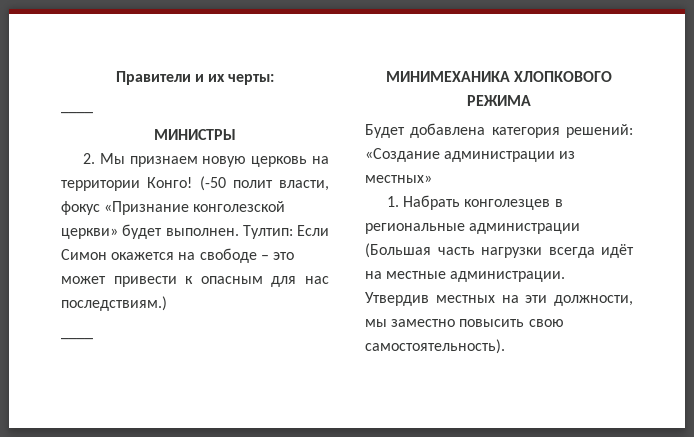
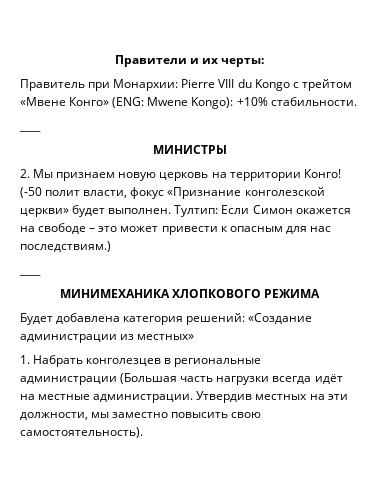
+ Правитель при Монархии: Pierre VIII du Kongo с трейтом «Мвене Конго» (ENG: Mwene Kongo): +10% стабильности.

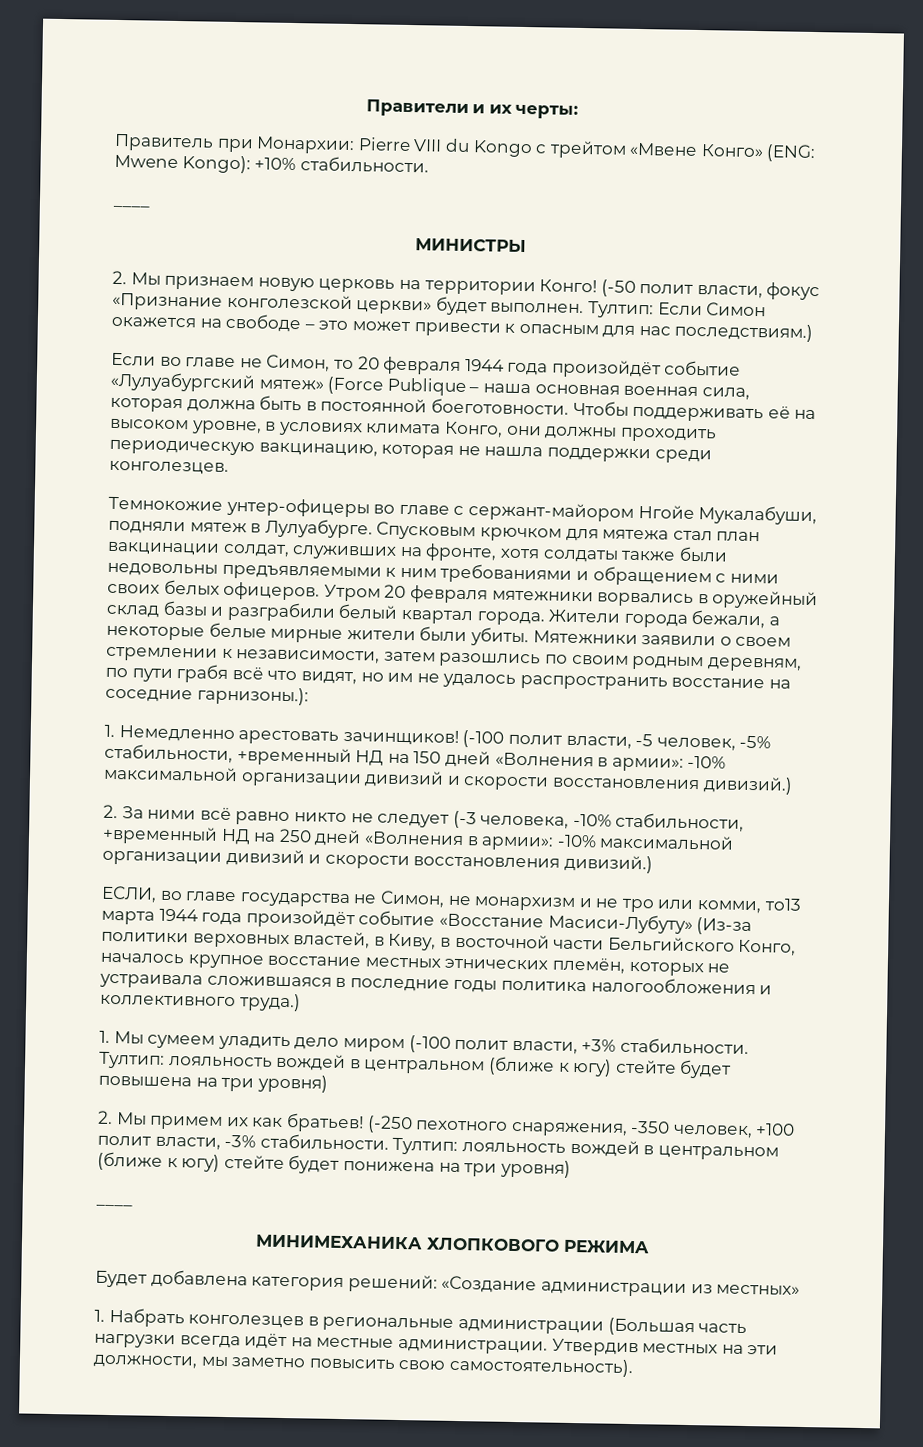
+ Если во главе не Симон, то 20 февраля 1944 года произойдёт событие «Лулуабургский мятеж» (Force Publique – наша основная военная сила, которая должна быть в постоянной боеготовности. Чтобы поддерживать её на высоком уровне, в условиях климата Конго, они должны проходить периодическую вакцинацию, которая не нашла поддержки среди конголезцев.
+ Темнокожие унтер-офицеры во главе с сержант-майором Нгойе Мукалабуши, подняли мятеж в Лулуабурге. Спусковым крючком для мятежа стал план вакцинации солдат, служивших на фронте, хотя солдаты также были недовольны предъявляемыми к ним требованиями и обращением с ними своих белых офицеров. Утром 20 февраля мятежники ворвались в оружейный склад базы и разграбили белый квартал города. Жители города бежали, а некоторые белые мирные жители были убиты. Мятежники заявили о своем стремлении к независимости, затем разошлись по своим родным деревням, по пути грабя всё что видят, но им не удалось распространить восстание на соседние гарнизоны.):
+ 1. Немедленно арестовать зачинщиков! (-100 полит власти, -5 человек, -5% стабильности, +временный НД на 150 дней «Волнения в армии»: -10% максимальной организации дивизий и скорости восстановления дивизий.)
+ 2. За ними всё равно никто не следует (-3 человека, -10% стабильности, +временный НД на 250 дней «Волнения в армии»: -10% максимальной организации дивизий и скорости восстановления дивизий.)
+ ЕСЛИ, во главе государства не Симон, не монархизм и не тро или комми, то13 марта 1944 года произойдёт событие «Восстание Масиси-Лубуту» (Из-за политики верховных властей, в Киву, в восточной части Бельгийского Конго, началось крупное восстание местных этнических племён, которых не устраивала сложившаяся в последние годы политика налогообложения и коллективного труда.)
+ 1. Мы сумеем уладить дело миром (-100 полит власти, +3% стабильности. Тултип: лояльность вождей в центральном (ближе к югу) стейте будет повышена на три уровня)
+ 2. Мы примем их как братьев! (-250 пехотного снаряжения, -350 человек, +100 полит власти, -3% стабильности. Тултип: лояльность вождей в центральном (ближе к югу) стейте будет понижена на три уровня)
- Утвердив местных на эти должности, мы заместно повысить свою самостоятельность).
+ Утвердив местных на эти должности, мы заметно повысить свою самостоятельность).

